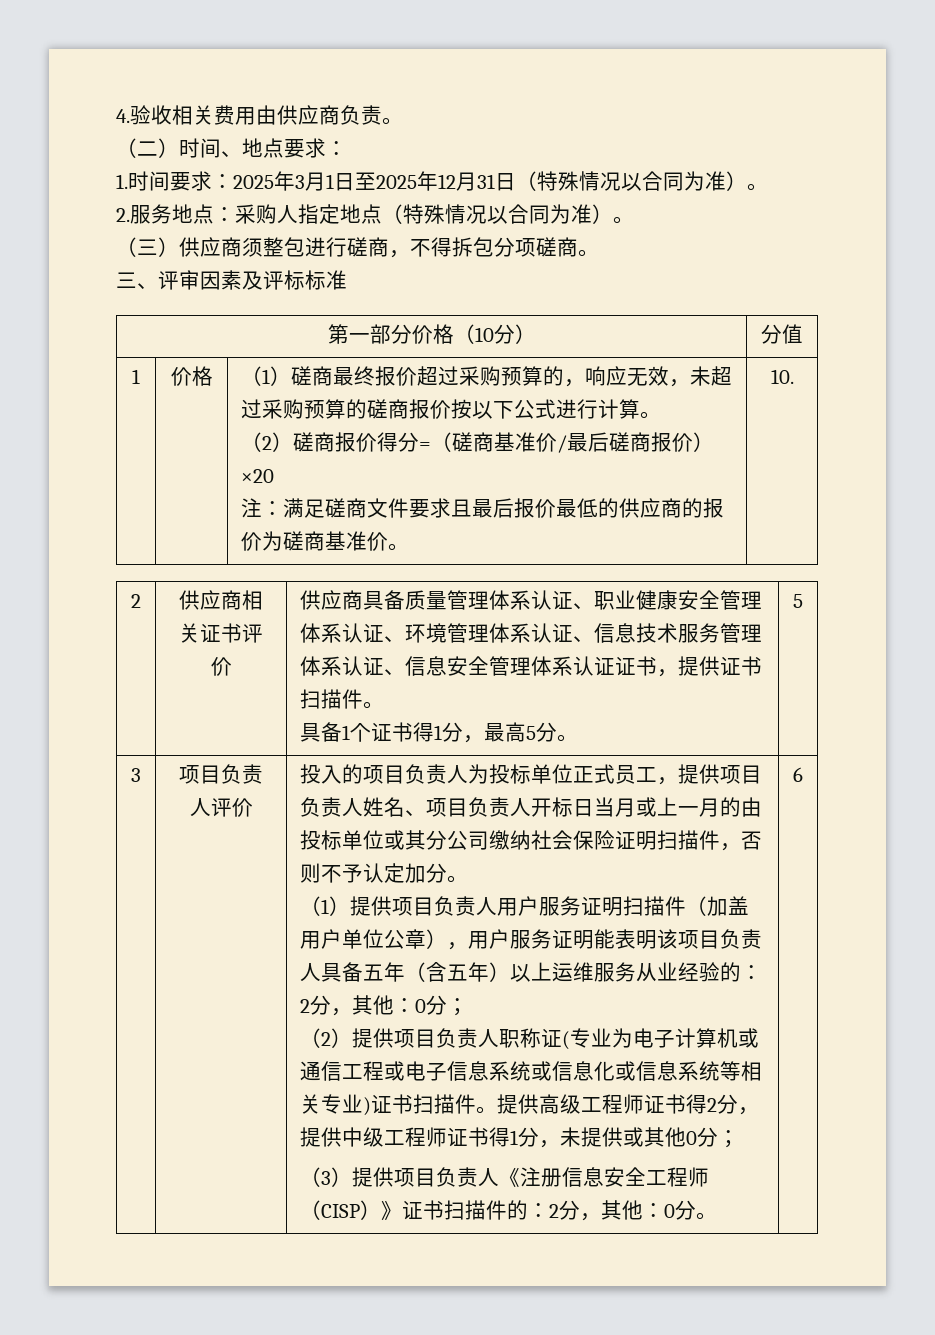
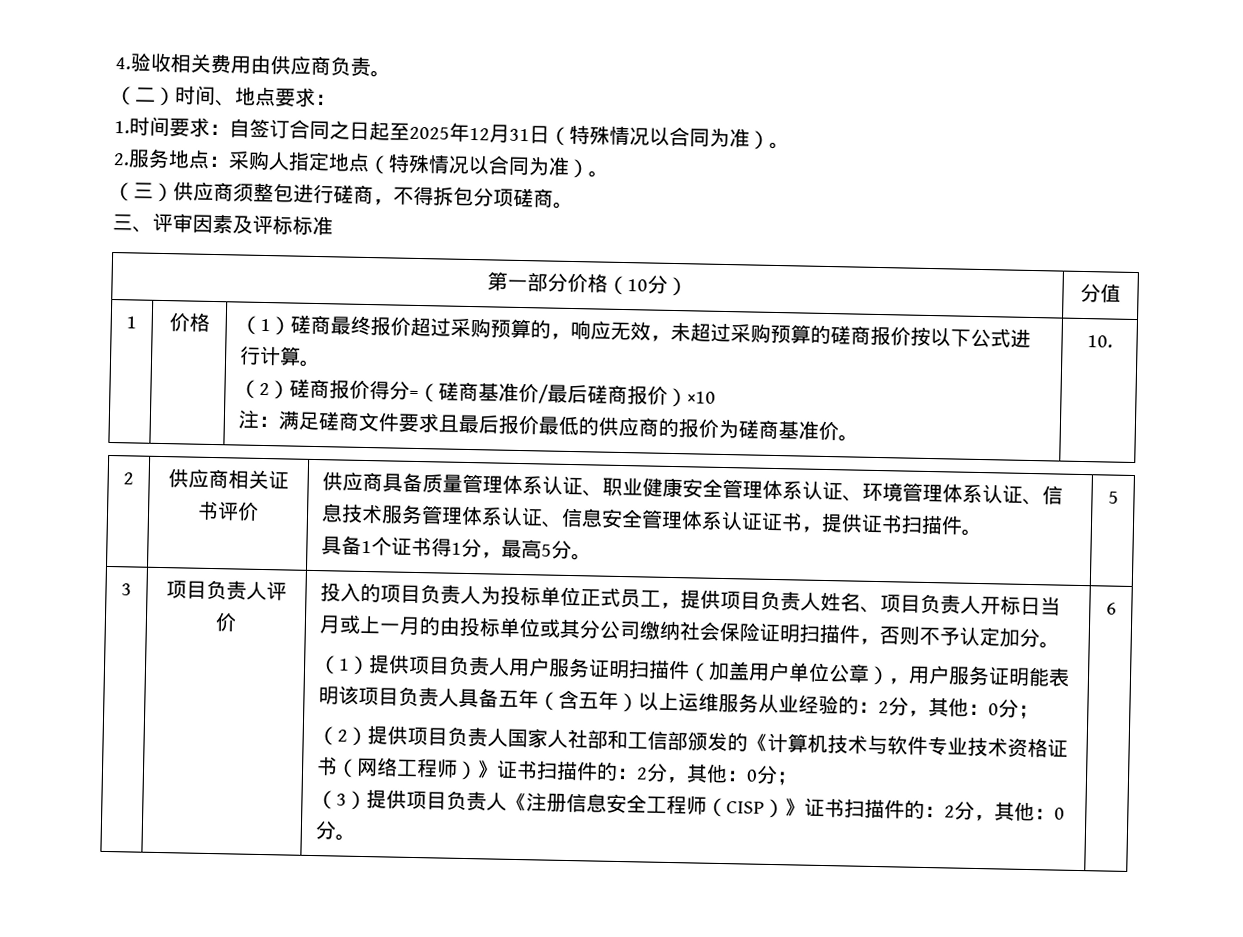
- 1.时间要求：2025年3月1日至2025年12月31日（特殊情况以合同为准）。
+ 1.时间要求：自签订合同之日起至2025年12月31日（特殊情况以合同为准）。
- （2）磋商报价得分=（磋商基准价/最后磋商报价）×20
+ （2）磋商报价得分=（磋商基准价/最后磋商报价）×10
- （2）提供项目负责人职称证(专业为电子计算机或通信工程或电子信息系统或信息化或信息系统等相关专业)证书扫描件。提供高级工程师证书得2分，提供中级工程师证书得1分，未提供或其他0分；
+ （2）提供项目负责人国家人社部和工信部颁发的《计算机技术与软件专业技术资格证书（网络工程师）》证书扫描件的：2分，其他：0分；

